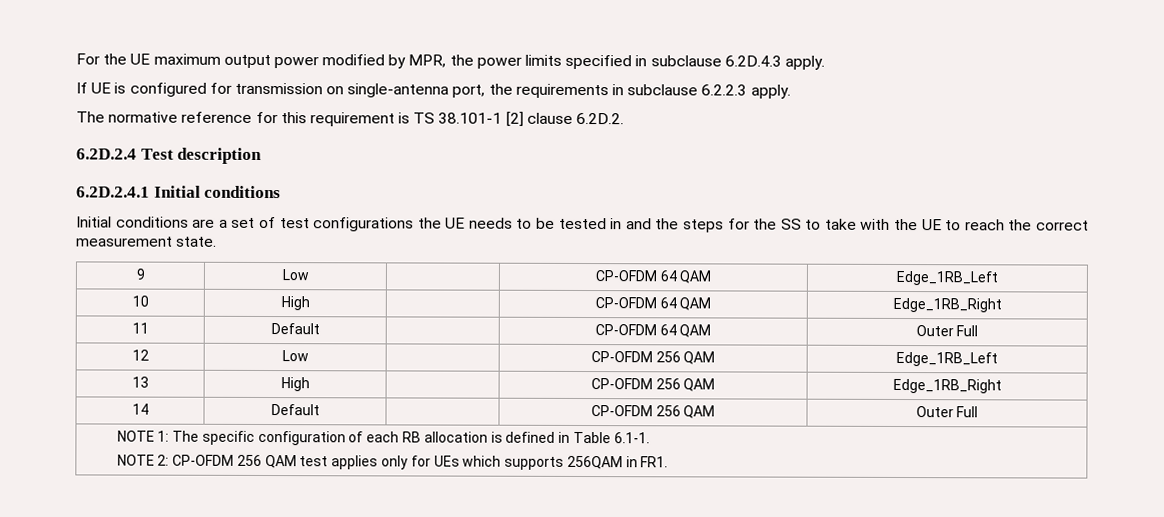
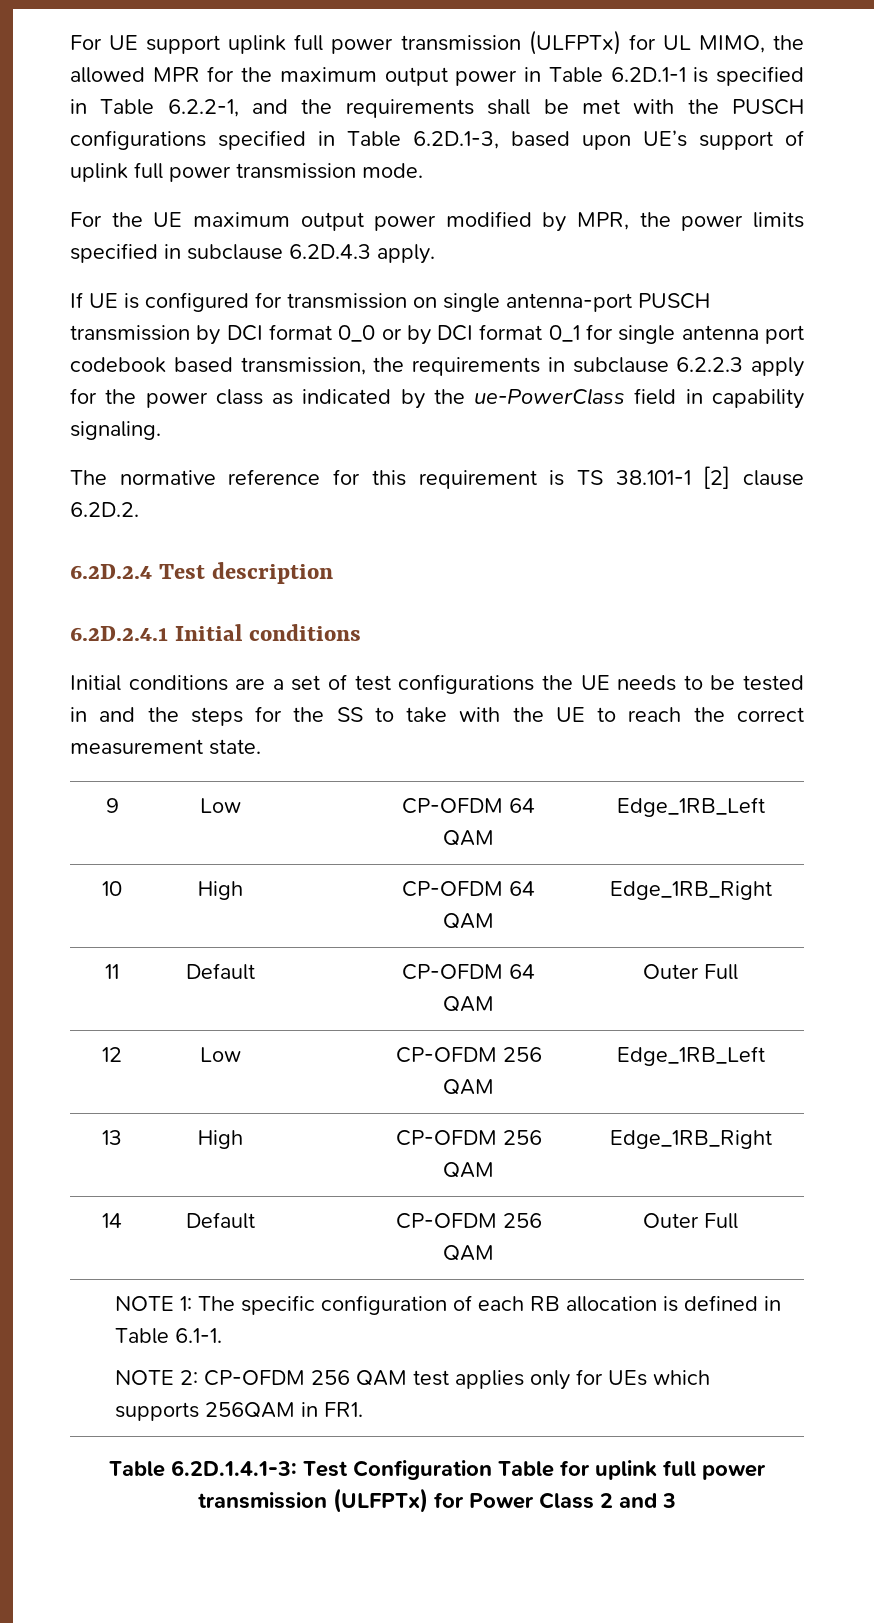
+ For UE support uplink full power transmission (ULFPTx) for UL MIMO, the allowed MPR for the maximum output power in Table 6.2D.1-1 is specified in Table 6.2.2-1, and the requirements shall be met with the PUSCH configurations specified in Table 6.2D.1-3, based upon UE’s support of uplink full power transmission mode.
- If UE is configured for transmission on single-antenna port, the requirements in subclause 6.2.2.3 apply.
+ If UE is configured for transmission on single antenna-port PUSCH transmission by DCI format 0_0 or by DCI format 0_1 for single antenna port codebook based transmission, the requirements in subclause 6.2.2.3 apply for the power class as indicated by the ue-PowerClass field in capability signaling.
+ Table 6.2D.1.4.1-3: Test Configuration Table for uplink full power transmission (ULFPTx) for Power Class 2 and 3

